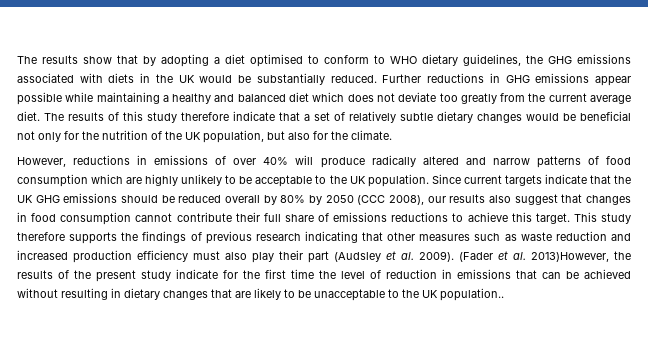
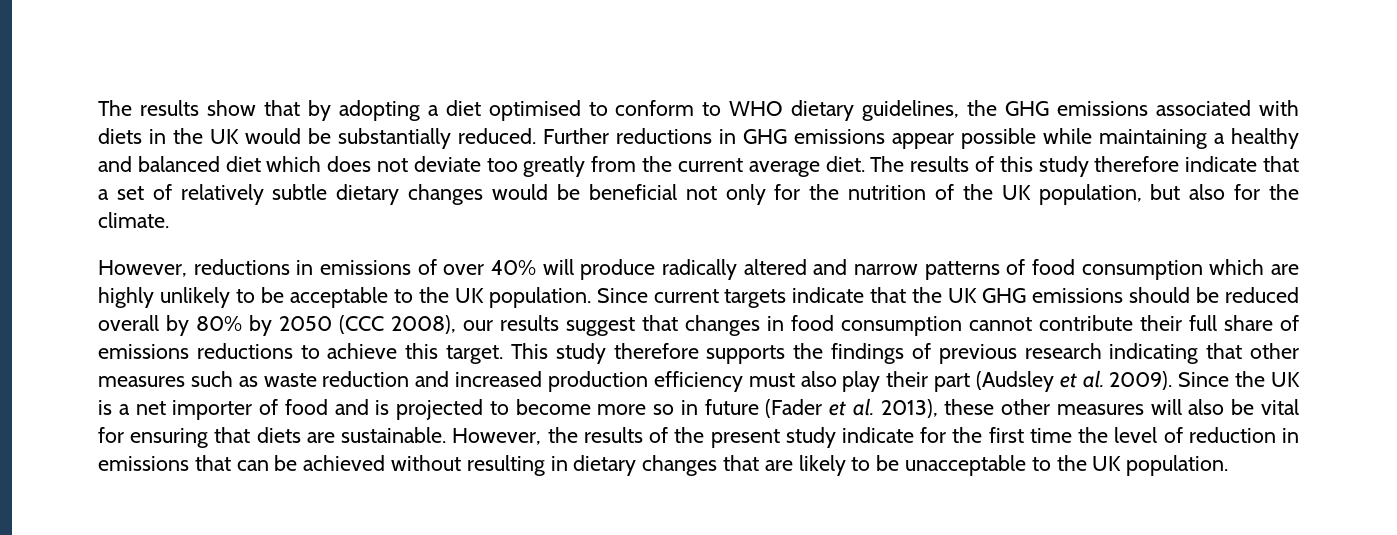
- Since current targets indicate that the UK GHG emissions should be reduced overall by 80% by 2050 (CCC 2008), our results also suggest that changes in food consumption cannot contribute their full share of emissions reductions to achieve this target.
+ Since current targets indicate that the UK GHG emissions should be reduced overall by 80% by 2050 (CCC 2008), our results suggest that changes in food consumption cannot contribute their full share of emissions reductions to achieve this target.
- (Fader et al. 2013)However, the results of the present study indicate for the first time the level of reduction in emissions that can be achieved without resulting in dietary changes that are likely to be unacceptable to the UK population..
+ Since the UK is a net importer of food and is projected to become more so in future (Fader et al. 2013), these other measures will also be vital for ensuring that diets are sustainable. However, the results of the present study indicate for the first time the level of reduction in emissions that can be achieved without resulting in dietary changes that are likely to be unacceptable to the UK population.

